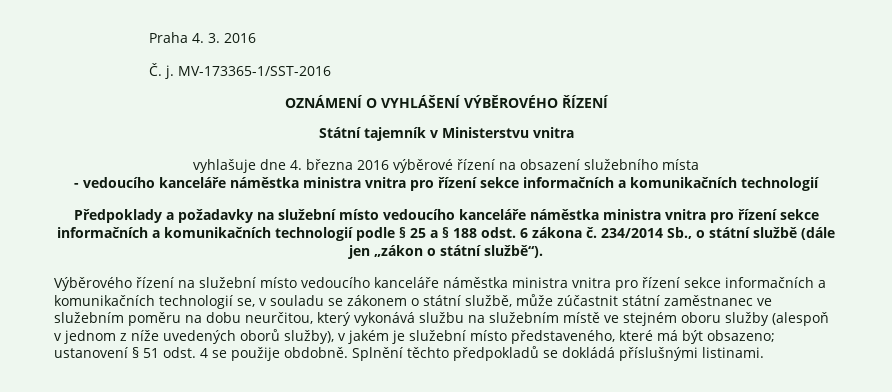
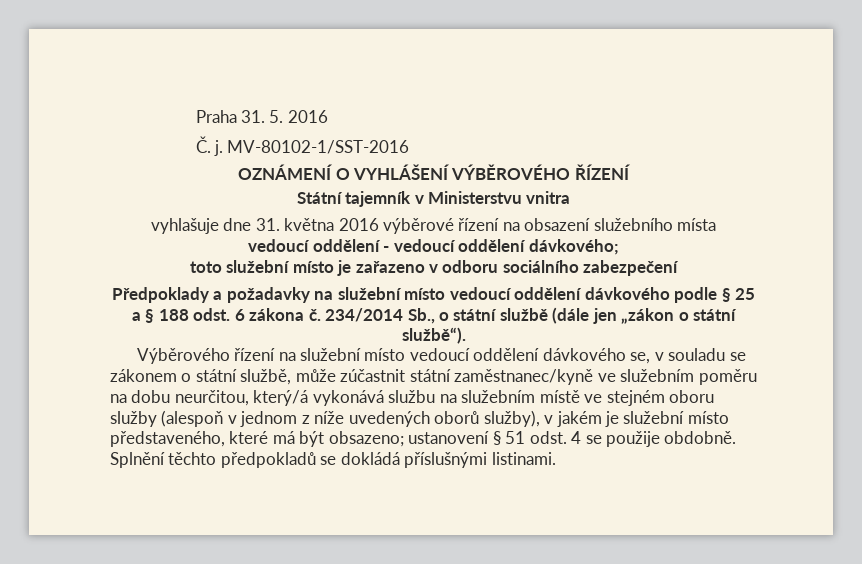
- Praha 4. 3. 2016
+ Praha 31. 5. 2016
- MV-173365-1/SST-2016
+ MV-80102-1/SST-2016
- vyhlašuje dne 4. března 2016 výběrové řízení na obsazení služebního místa
+ vyhlašuje dne 31. května 2016 výběrové řízení na obsazení služebního místa
- - vedoucího kanceláře náměstka ministra vnitra pro řízení sekce informačních a komunikačních technologií
+ vedoucí oddělení - vedoucí oddělení dávkového;
+ toto služební místo je zařazeno v odboru sociálního zabezpečení
- Předpoklady a požadavky na služební místo vedoucího kanceláře náměstka ministra vnitra pro řízení sekce informačních a komunikačních technologií podle § 25 a § 188 odst. 6 zákona č.
+ Předpoklady a požadavky na služební místo vedoucí oddělení dávkového podle § 25 a § 188 odst. 6 zákona č.
- Výběrového řízení na služební místo vedoucího kanceláře náměstka ministra vnitra pro řízení sekce informačních a komunikačních technologií se, v souladu se zákonem o státní službě, může zúčastnit státní zaměstnanec ve služebním poměru na dobu neurčitou, který vykonává službu na služebním místě ve stejném oboru služby (alespoň v jednom z níže uvedených oborů služby), v jakém je služební místo představeného, které má být obsazeno; ustanovení § 51 odst. 4 se použije obdobně.
+ Výběrového řízení na služební místo vedoucí oddělení dávkového se, v souladu se zákonem o státní službě, může zúčastnit státní zaměstnanec/kyně ve služebním poměru na dobu neurčitou, který/á vykonává službu na služebním místě ve stejném oboru služby (alespoň v jednom z níže uvedených oborů služby), v jakém je služební místo představeného, které má být obsazeno; ustanovení § 51 odst. 4 se použije obdobně.

